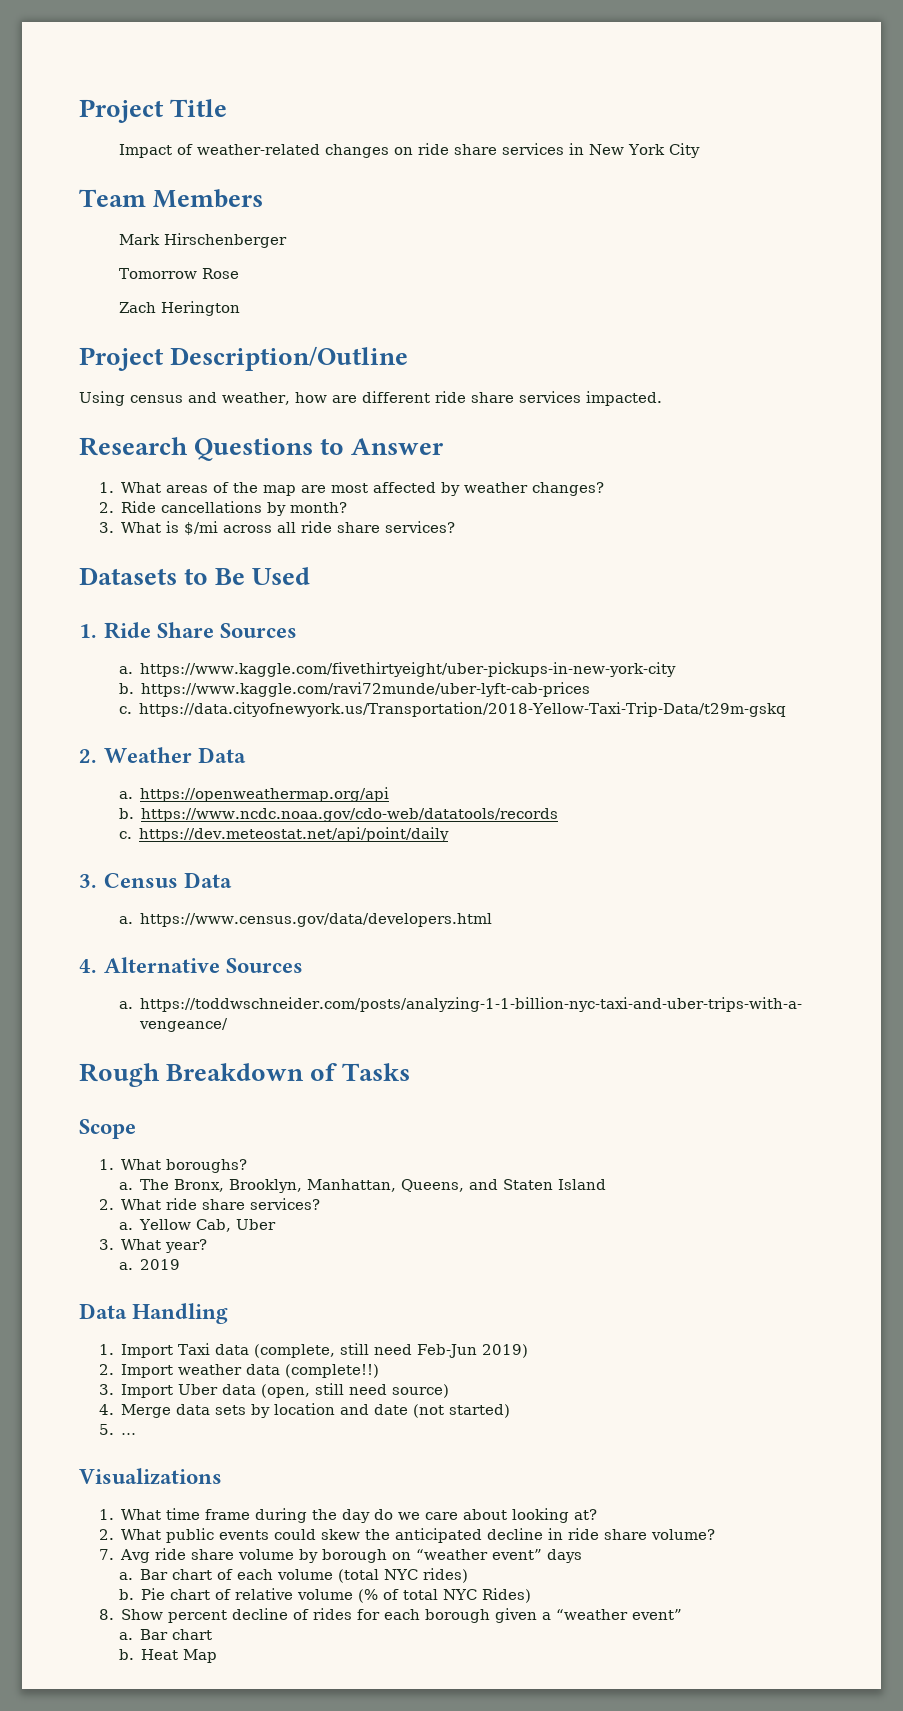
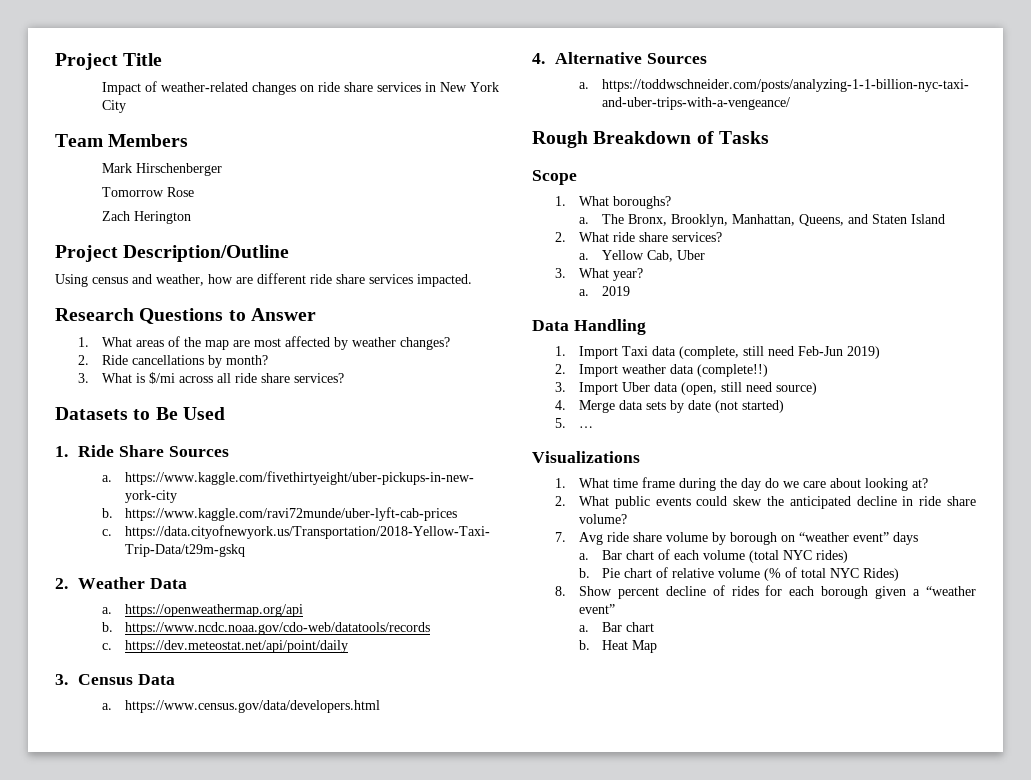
- 4. Merge data sets by location and date (not started)
+ 4. Merge data sets by date (not started)

